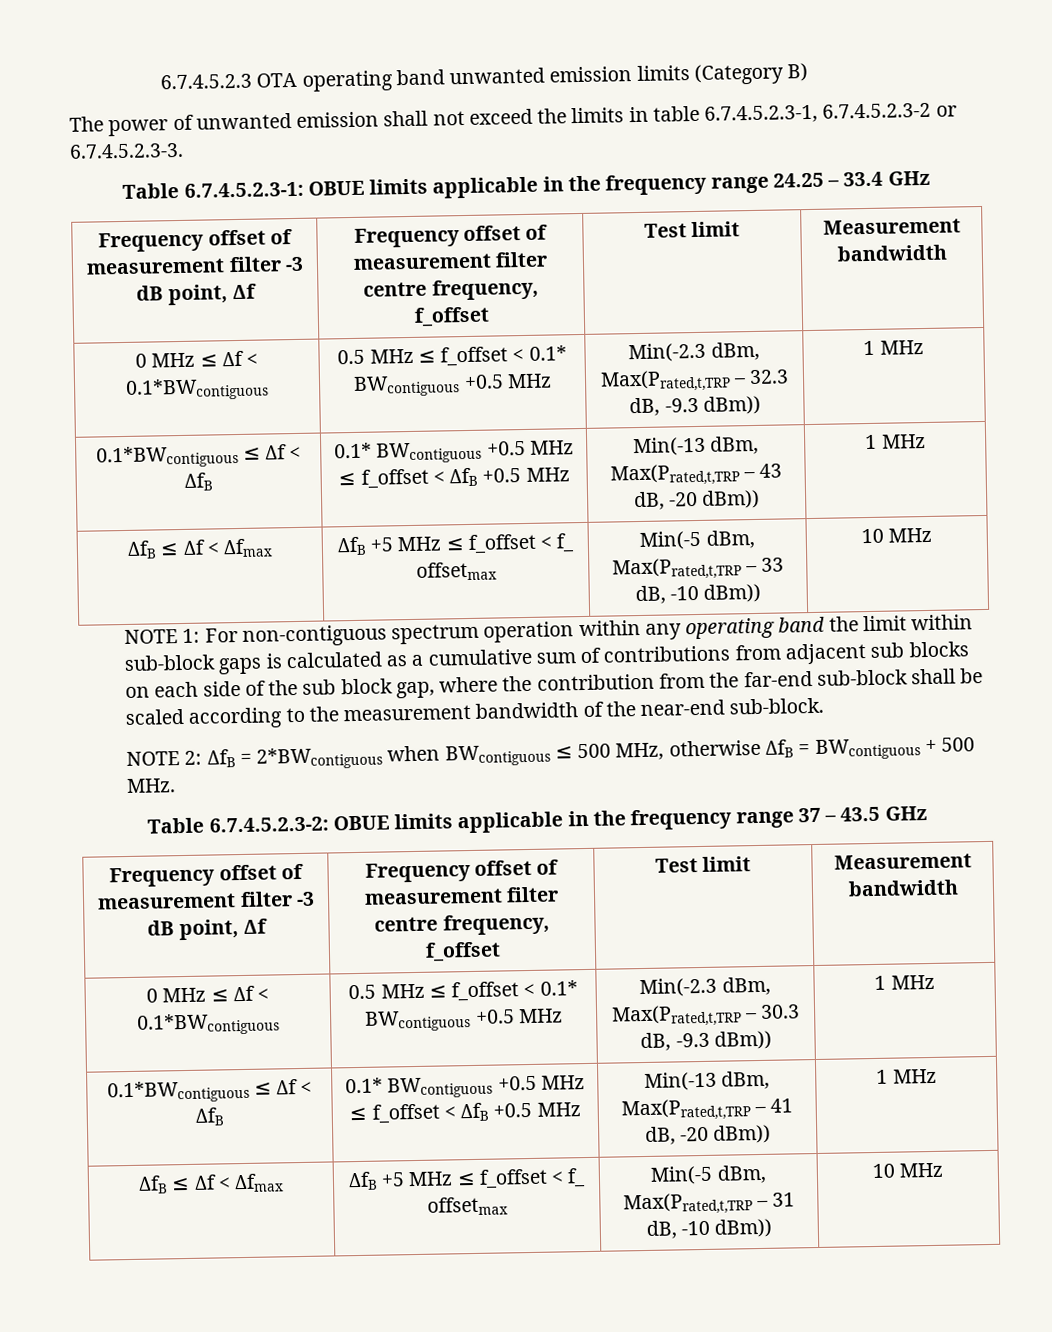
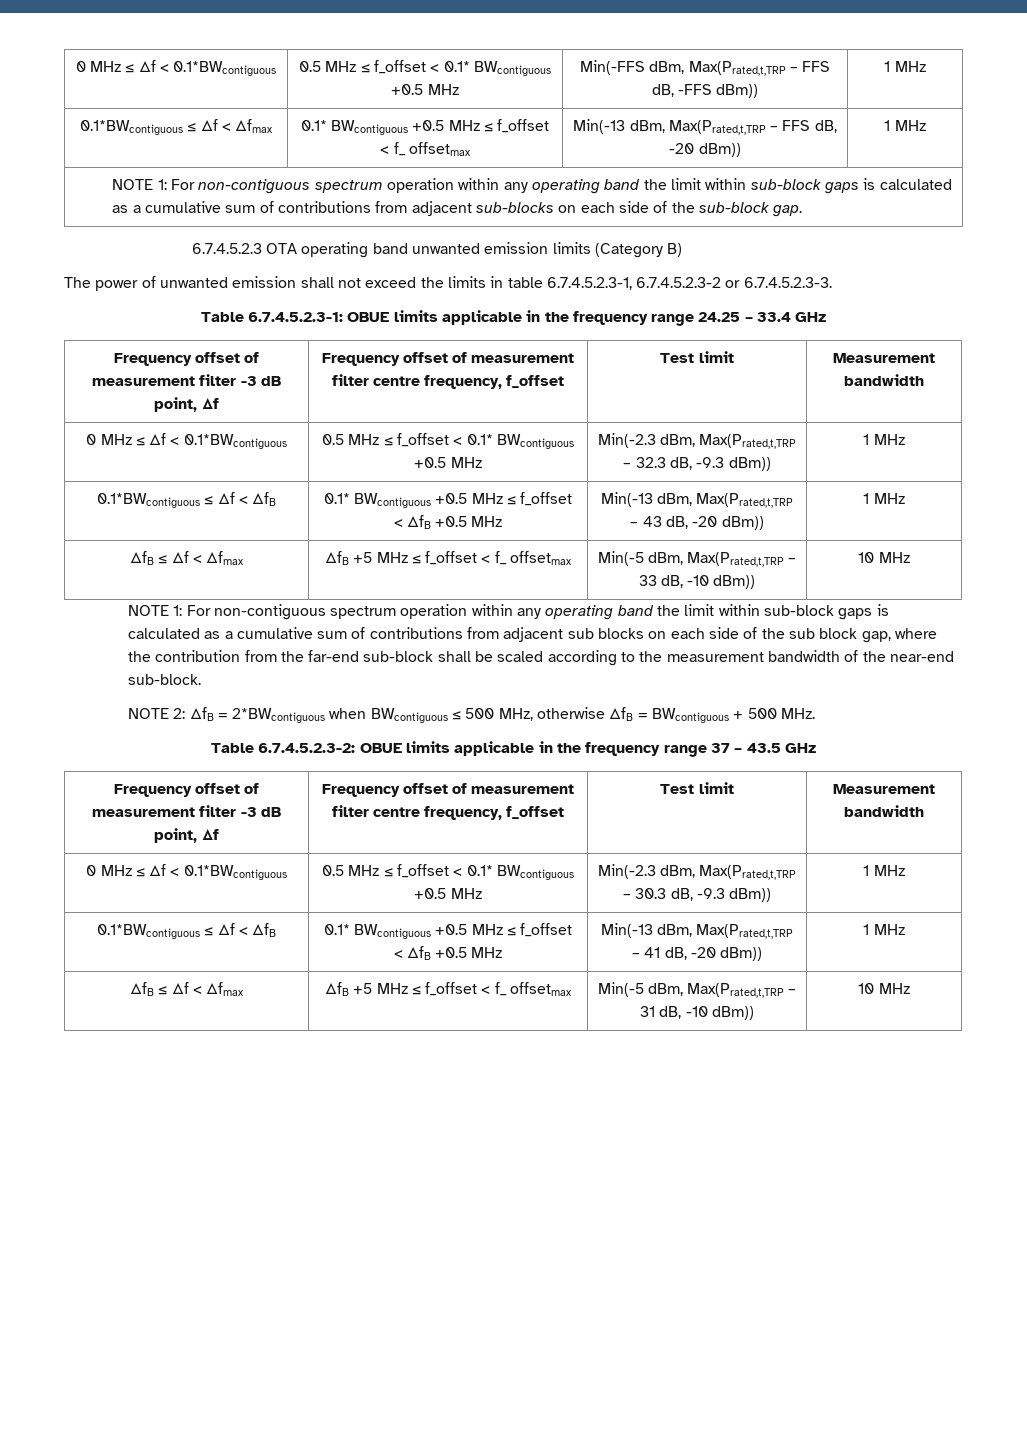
+ 0 MHz ≤ Δf < 0.1*BWcontiguous | 0.5 MHz ≤ f_offset < 0.1* BWcontiguous +0.5 MHz | Min(-FFS dBm, Max(Prated,t,TRP – FFS dB, -FFS dBm)) | 1 MHz
+ 0.1*BWcontiguous ≤ Δf < Δfmax | 0.1* BWcontiguous +0.5 MHz ≤ f_offset < f_ offsetmax | Min(-13 dBm, Max(Prated,t,TRP – FFS dB, -20 dBm)) | 1 MHz
+ NOTE 1: For non-contiguous spectrum operation within any operating band the limit within sub-block gaps is calculated as a cumulative sum of contributions from adjacent sub-blocks on each side of the sub-block gap.

